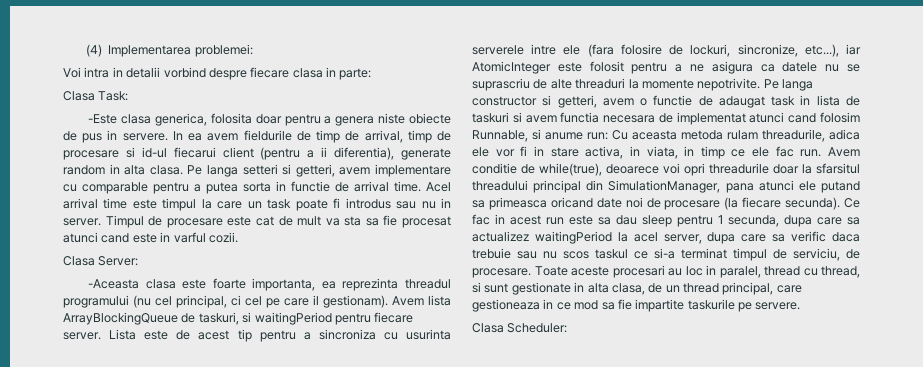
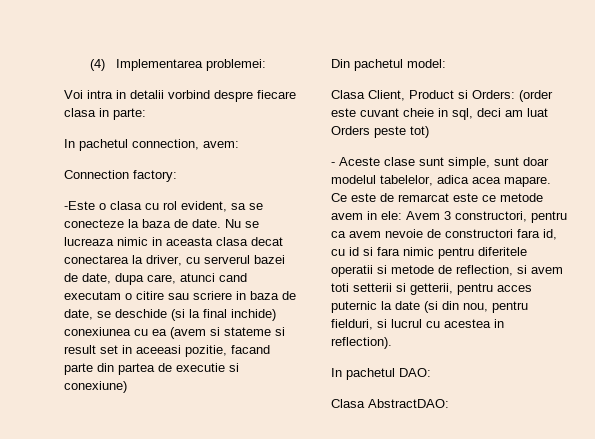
- Clasa Task:
- -Este clasa generica, folosita doar pentru a genera niste obiecte de pus in servere. In ea avem fieldurile de timp de arrival, timp de procesare si id-ul fiecarui client (pentru a ii diferentia), generate random in alta clasa. Pe langa setteri si getteri, avem implementare cu comparable pentru a putea sorta in functie de arrival time. Acel arrival time este timpul la care un task poate fi introdus sau nu in server. Timpul de procesare este cat de mult va sta sa fie procesat atunci cand este in varful cozii.
- Clasa Server:
- -Aceasta clasa este foarte importanta, ea reprezinta threadul programului (nu cel principal, ci cel pe care il gestionam). Avem lista ArrayBlockingQueue de taskuri, si waitingPeriod pentru fiecare server. Lista este de acest tip pentru a sincroniza cu usurinta serverele intre ele (fara folosire de lockuri, sincronize, etc...), iar AtomicInteger este folosit pentru a ne asigura ca datele nu se suprascriu de alte threaduri la momente nepotrivite. Pe langa constructor si getteri, avem o functie de adaugat task in lista de taskuri si avem functia necesara de implementat atunci cand folosim Runnable, si anume run: Cu aceasta metoda rulam threadurile, adica ele vor fi in stare activa, in viata, in timp ce ele fac run. Avem conditie de while(true), deoarece voi opri threadurile doar la sfarsitul threadului principal din SimulationManager, pana atunci ele putand sa primeasca oricand date noi de procesare (la fiecare secunda). Ce fac in acest run este sa dau sleep pentru 1 secunda, dupa care sa actualizez waitingPeriod la acel server, dupa care sa verific daca trebuie sau nu scos taskul ce si-a terminat timpul de serviciu, de procesare. Toate aceste procesari au loc in paralel, thread cu thread, si sunt gestionate in alta clasa, de un thread principal, care gestioneaza in ce mod sa fie impartite taskurile pe servere.
- Clasa Scheduler:
+ In pachetul connection, avem:
+ Connection factory:
+ -Este o clasa cu rol evident, sa se conecteze la baza de date. Nu se lucreaza nimic in aceasta clasa decat conectarea la driver, cu serverul bazei de date, dupa care, atunci cand executam o citire sau scriere in baza de date, se deschide (si la final inchide) conexiunea cu ea (avem si stateme si result set in aceeasi pozitie, facand parte din partea de executie si conexiune)
+ Din pachetul model:
+ Clasa Client, Product si Orders: (order este cuvant cheie in sql, deci am luat Orders peste tot)
+ - Aceste clase sunt simple, sunt doar modelul tabelelor, adica acea mapare. Ce este de remarcat este ce metode avem in ele: Avem 3 constructori, pentru ca avem nevoie de constructori fara id, cu id si fara nimic pentru diferitele operatii si metode de reflection, si avem toti setterii si getterii, pentru acces puternic la date (si din nou, pentru fielduri, si lucrul cu acestea in reflection).
+ In pachetul DAO:
+ Clasa AbstractDAO:

